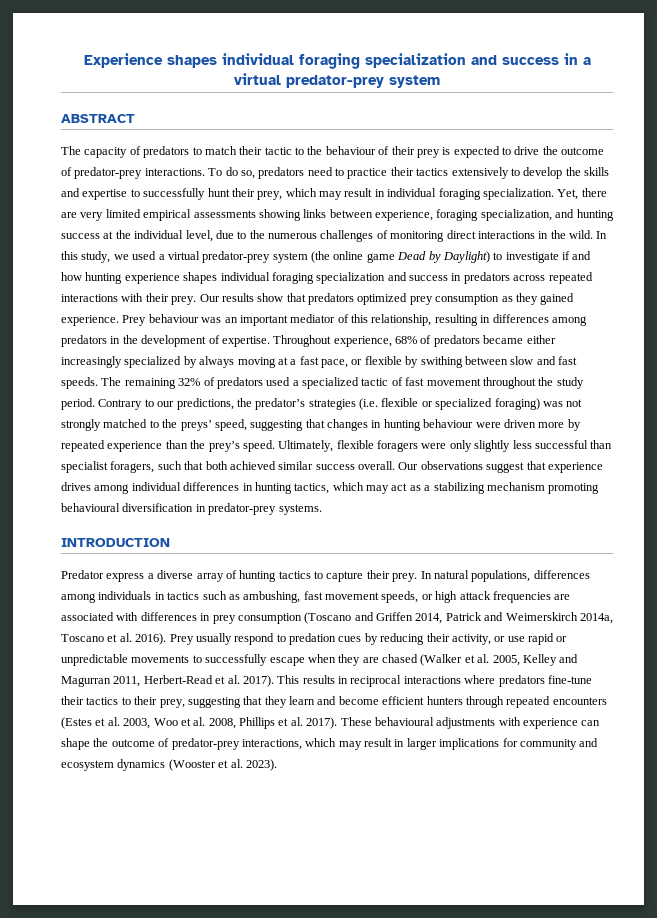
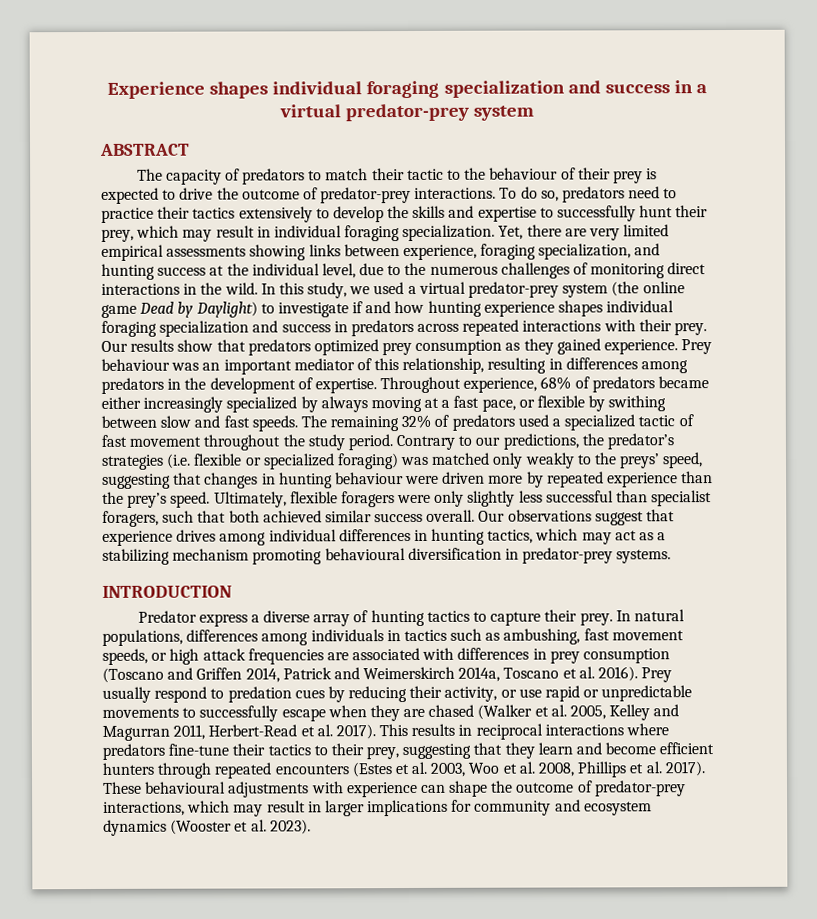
- Contrary to our predictions, the predator’s strategies (i.e. flexible or specialized foraging) was not strongly matched to the preys’ speed, suggesting that changes in hunting behaviour were driven more by repeated experience than the prey’s speed.
+ Contrary to our predictions, the predator’s strategies (i.e. flexible or specialized foraging) was matched only weakly to the preys’ speed, suggesting that changes in hunting behaviour were driven more by repeated experience than the prey’s speed.

